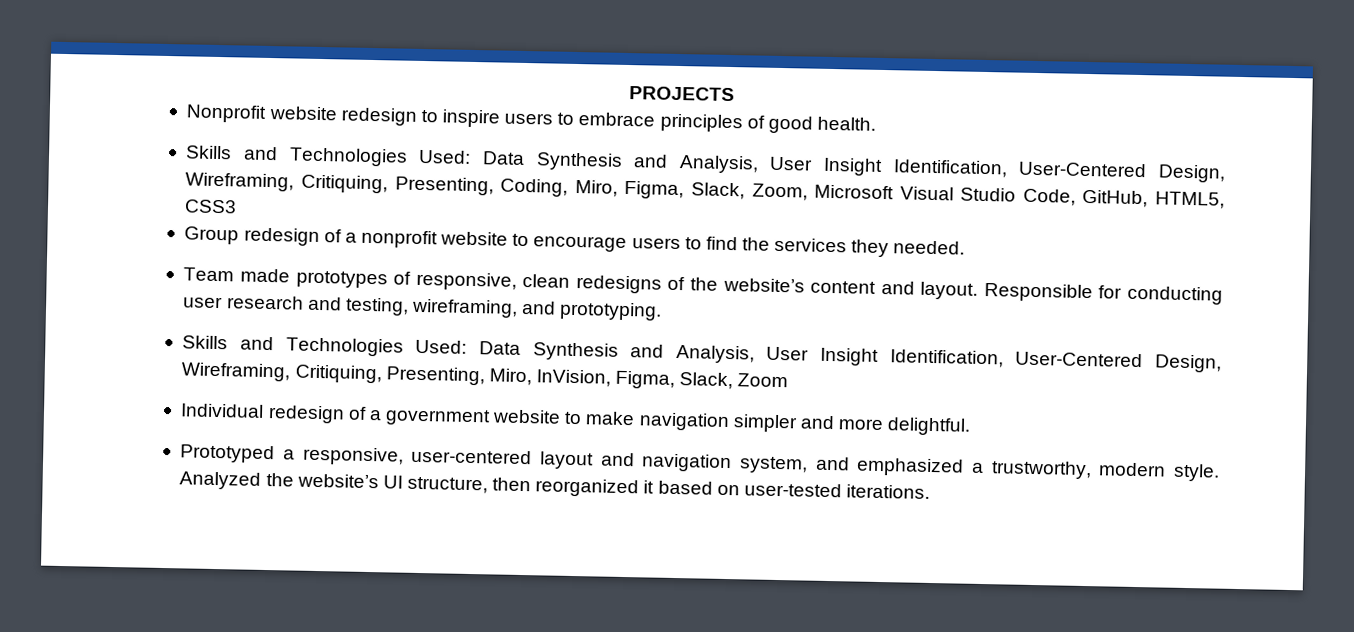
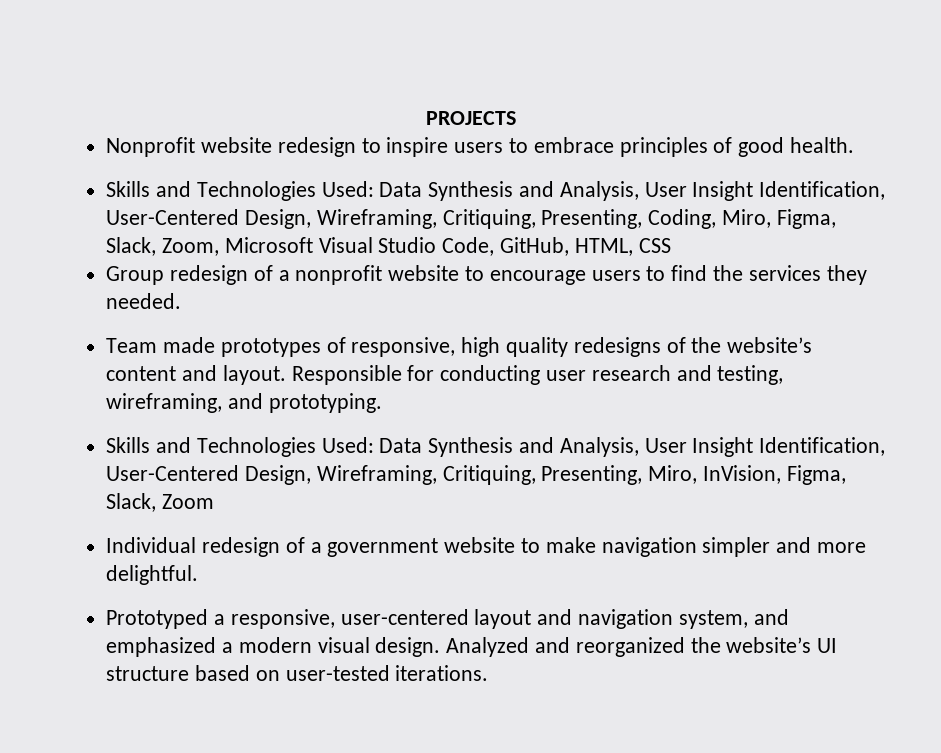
- Skills and Technologies Used: Data Synthesis and Analysis, User Insight Identification, User-Centered Design, Wireframing, Critiquing, Presenting, Coding, Miro, Figma, Slack, Zoom, Microsoft Visual Studio Code, GitHub, HTML5, CSS3
+ Skills and Technologies Used: Data Synthesis and Analysis, User Insight Identification, User-Centered Design, Wireframing, Critiquing, Presenting, Coding, Miro, Figma, Slack, Zoom, Microsoft Visual Studio Code, GitHub, HTML, CSS
- Team made prototypes of responsive, clean redesigns of the website’s content and layout.
+ Team made prototypes of responsive, high quality redesigns of the website’s content and layout.
- Prototyped a responsive, user-centered layout and navigation system, and emphasized a trustworthy, modern style. Analyzed the website’s UI structure, then reorganized it based on user-tested iterations.
+ Prototyped a responsive, user-centered layout and navigation system, and emphasized a modern visual design. Analyzed and reorganized the website’s UI structure based on user-tested iterations.

